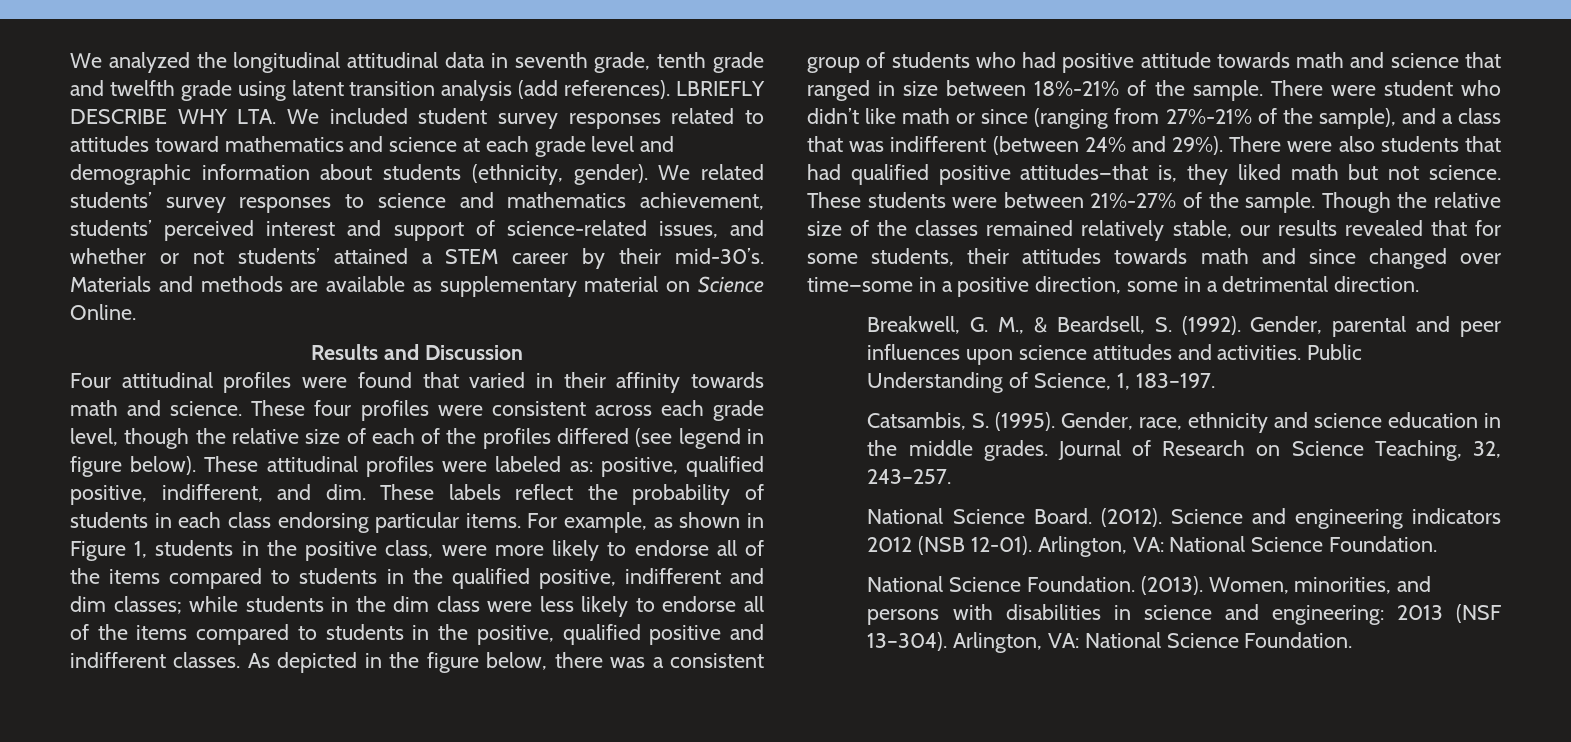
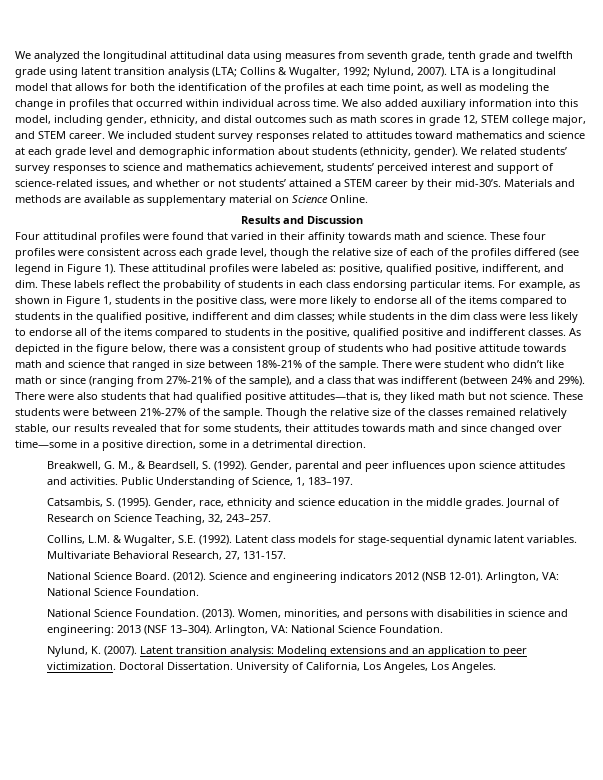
- We analyzed the longitudinal attitudinal data in seventh grade, tenth grade and twelfth grade using latent transition analysis (add references). LBRIEFLY DESCRIBE WHY LTA. We included student survey responses related to attitudes toward mathematics and science at each grade level and demographic information about students (ethnicity, gender).
+ We analyzed the longitudinal attitudinal data using measures from seventh grade, tenth grade and twelfth grade using latent transition analysis (LTA; Collins & Wugalter, 1992; Nylund, 2007). LTA is a longitudinal model that allows for both the identification of the profiles at each time point, as well as modeling the change in profiles that occurred within individual across time. We also added auxiliary information into this model, including gender, ethnicity, and distal outcomes such as math scores in grade 12, STEM college major, and STEM career. We included student survey responses related to attitudes toward mathematics and science at each grade level and demographic information about students (ethnicity, gender).
- These four profiles were consistent across each grade level, though the relative size of each of the profiles differed (see legend in figure below).
+ These four profiles were consistent across each grade level, though the relative size of each of the profiles differed (see legend in Figure 1).
+ Collins, L.M. & Wugalter, S.E. (1992). Latent class models for stage-sequential dynamic latent variables. Multivariate Behavioral Research, 27, 131-157.
+ Nylund, K. (2007). Latent transition analysis: Modeling extensions and an application to peer victimization. Doctoral Dissertation. University of California, Los Angeles, Los Angeles.

